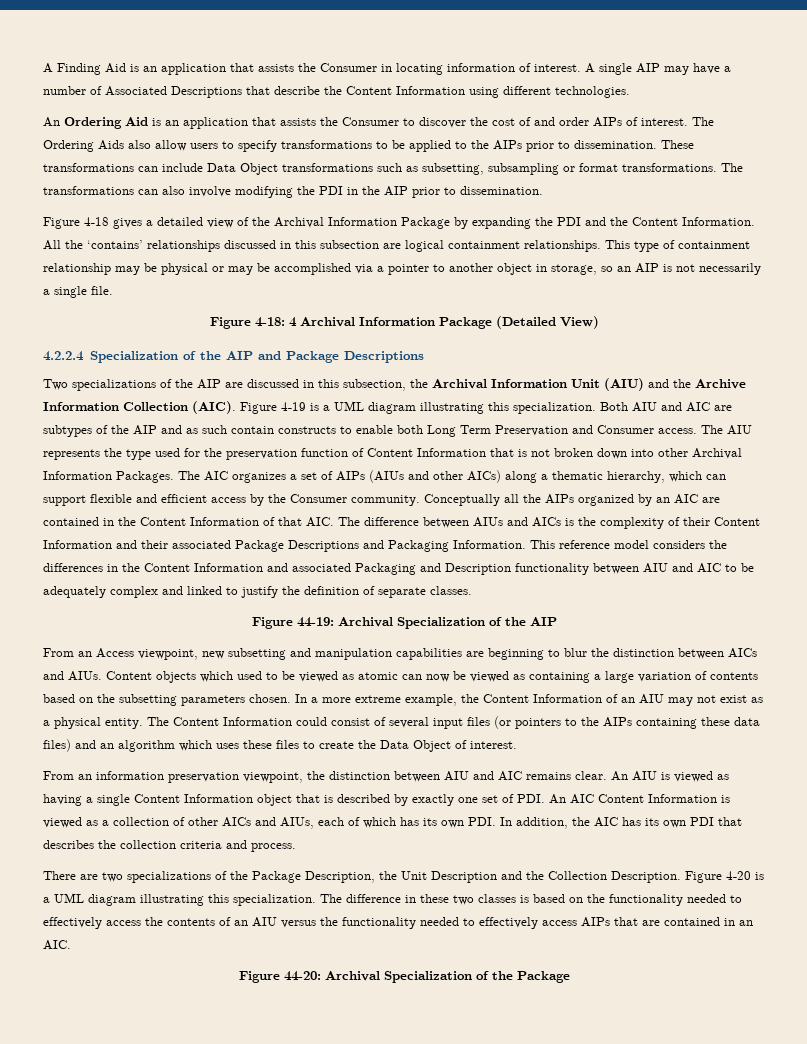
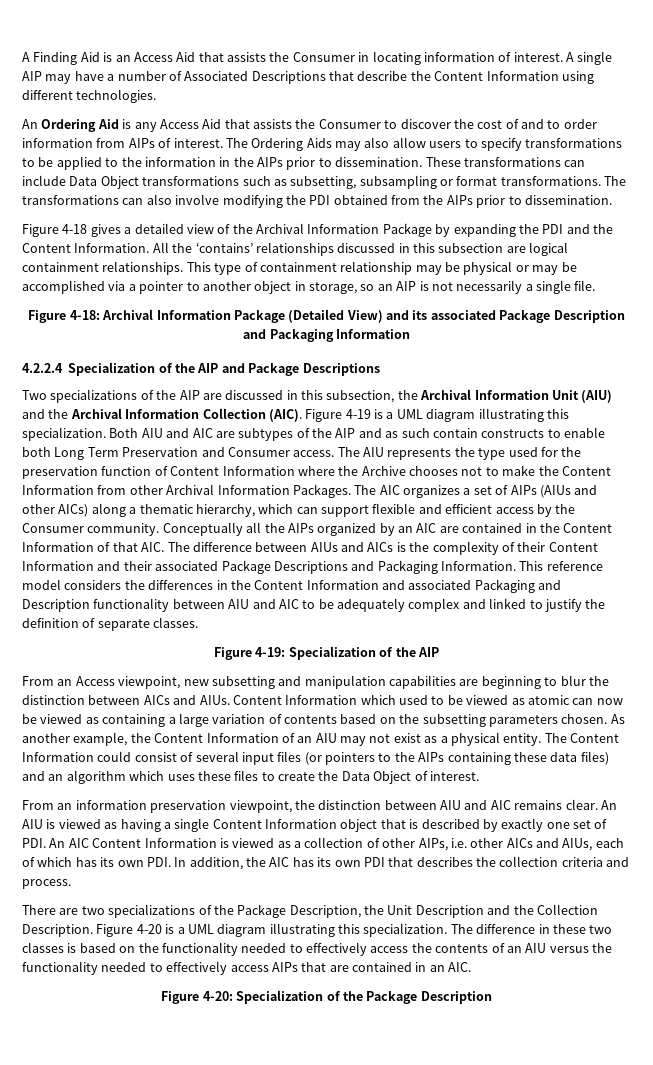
- A Finding Aid is an application that assists the Consumer in locating information of interest.
+ A Finding Aid is an Access Aid that assists the Consumer in locating information of interest.
- An Ordering Aid is an application that assists the Consumer to discover the cost of and order AIPs of interest.
+ An Ordering Aid is any Access Aid that assists the Consumer to discover the cost of and to order information from AIPs of interest.
- The Ordering Aids also allow users to specify transformations to be applied to the AIPs prior to dissemination.
+ The Ordering Aids may also allow users to specify transformations to be applied to the information in the AIPs prior to dissemination.
- The transformations can also involve modifying the PDI in the AIP prior to dissemination.
+ The transformations can also involve modifying the PDI obtained from the AIPs prior to dissemination.
- Figure 4-18: 4 Archival Information Package (Detailed View)
+ Figure 4-18: Archival Information Package (Detailed View) and its associated Package Description and Packaging Information
- Two specializations of the AIP are discussed in this subsection, the Archival Information Unit (AIU) and the Archive Information Collection (AIC).
+ Two specializations of the AIP are discussed in this subsection, the Archival Information Unit (AIU) and the Archival Information Collection (AIC).
- The AIU represents the type used for the preservation function of Content Information that is not broken down into other Archival Information Packages.
+ The AIU represents the type used for the preservation function of Content Information where the Archive chooses not to make the Content Information from other Archival Information Packages.
- Figure 44-19: Archival Specialization of the AIP
+ Figure 4-19: Specialization of the AIP
- Content objects which used to be viewed as atomic can now be viewed as containing a large variation of contents based on the subsetting parameters chosen.
+ Content Information which used to be viewed as atomic can now be viewed as containing a large variation of contents based on the subsetting parameters chosen.
- In a more extreme example, the Content Information of an AIU may not exist as a physical entity.
+ As another example, the Content Information of an AIU may not exist as a physical entity.
- An AIU is viewed as having a single Content Information object that is described by exactly one set of PDI. An AIC Content Information is viewed as a collection of other AICs and AIUs, each of which has its own PDI. In addition, the AIC has its own PDI that describes the collection criteria and process.
+ An AIU is viewed as having a single Content Information object that is described by exactly one set of PDI. An AIC Content Information is viewed as a collection of other AIPs, i.e. other AICs and AIUs, each of which has its own PDI. In addition, the AIC has its own PDI that describes the collection criteria and process.
- Figure 44-20: Archival Specialization of the Package
+ Figure 4-20: Specialization of the Package Description

